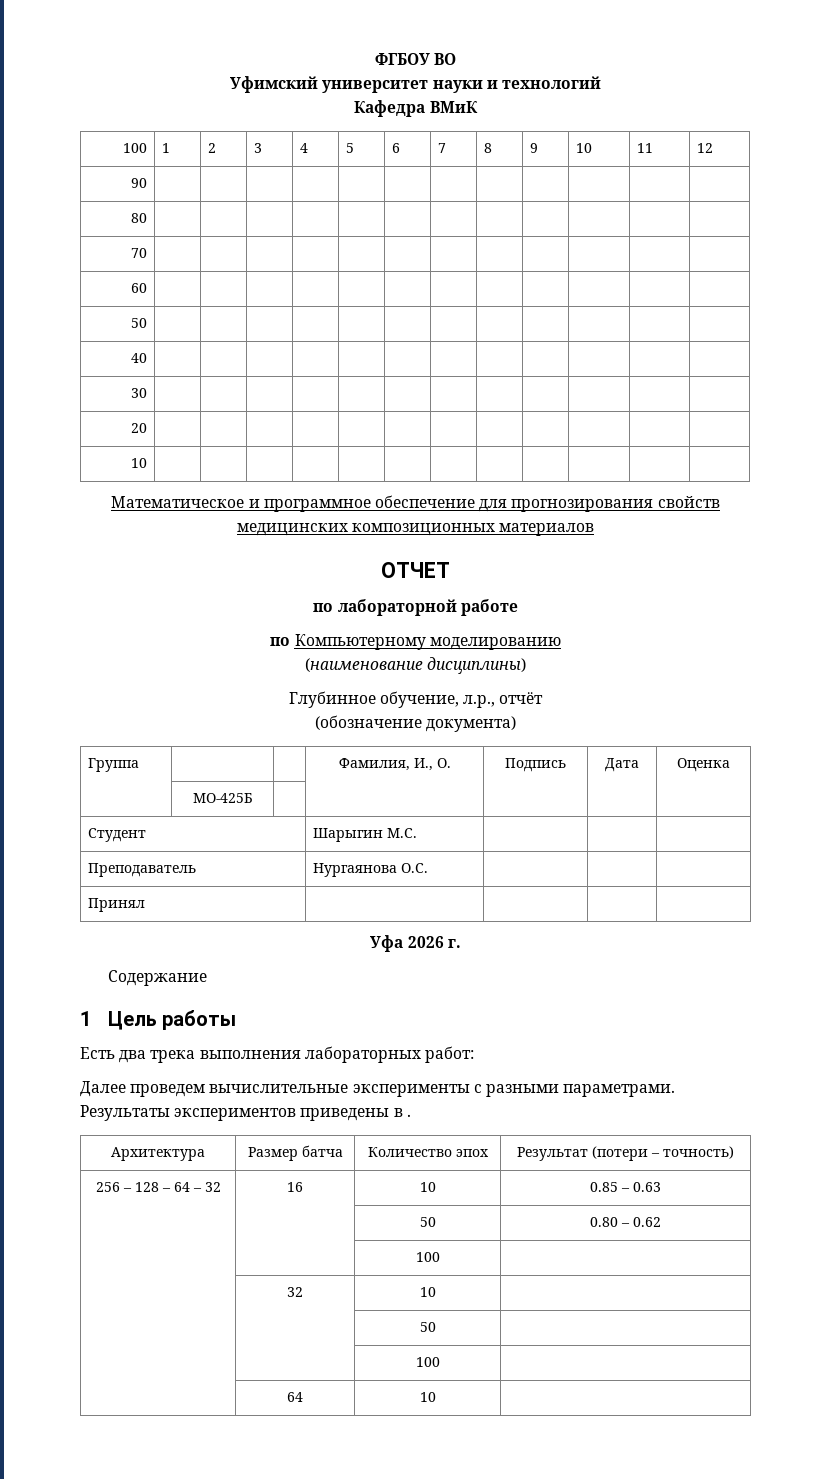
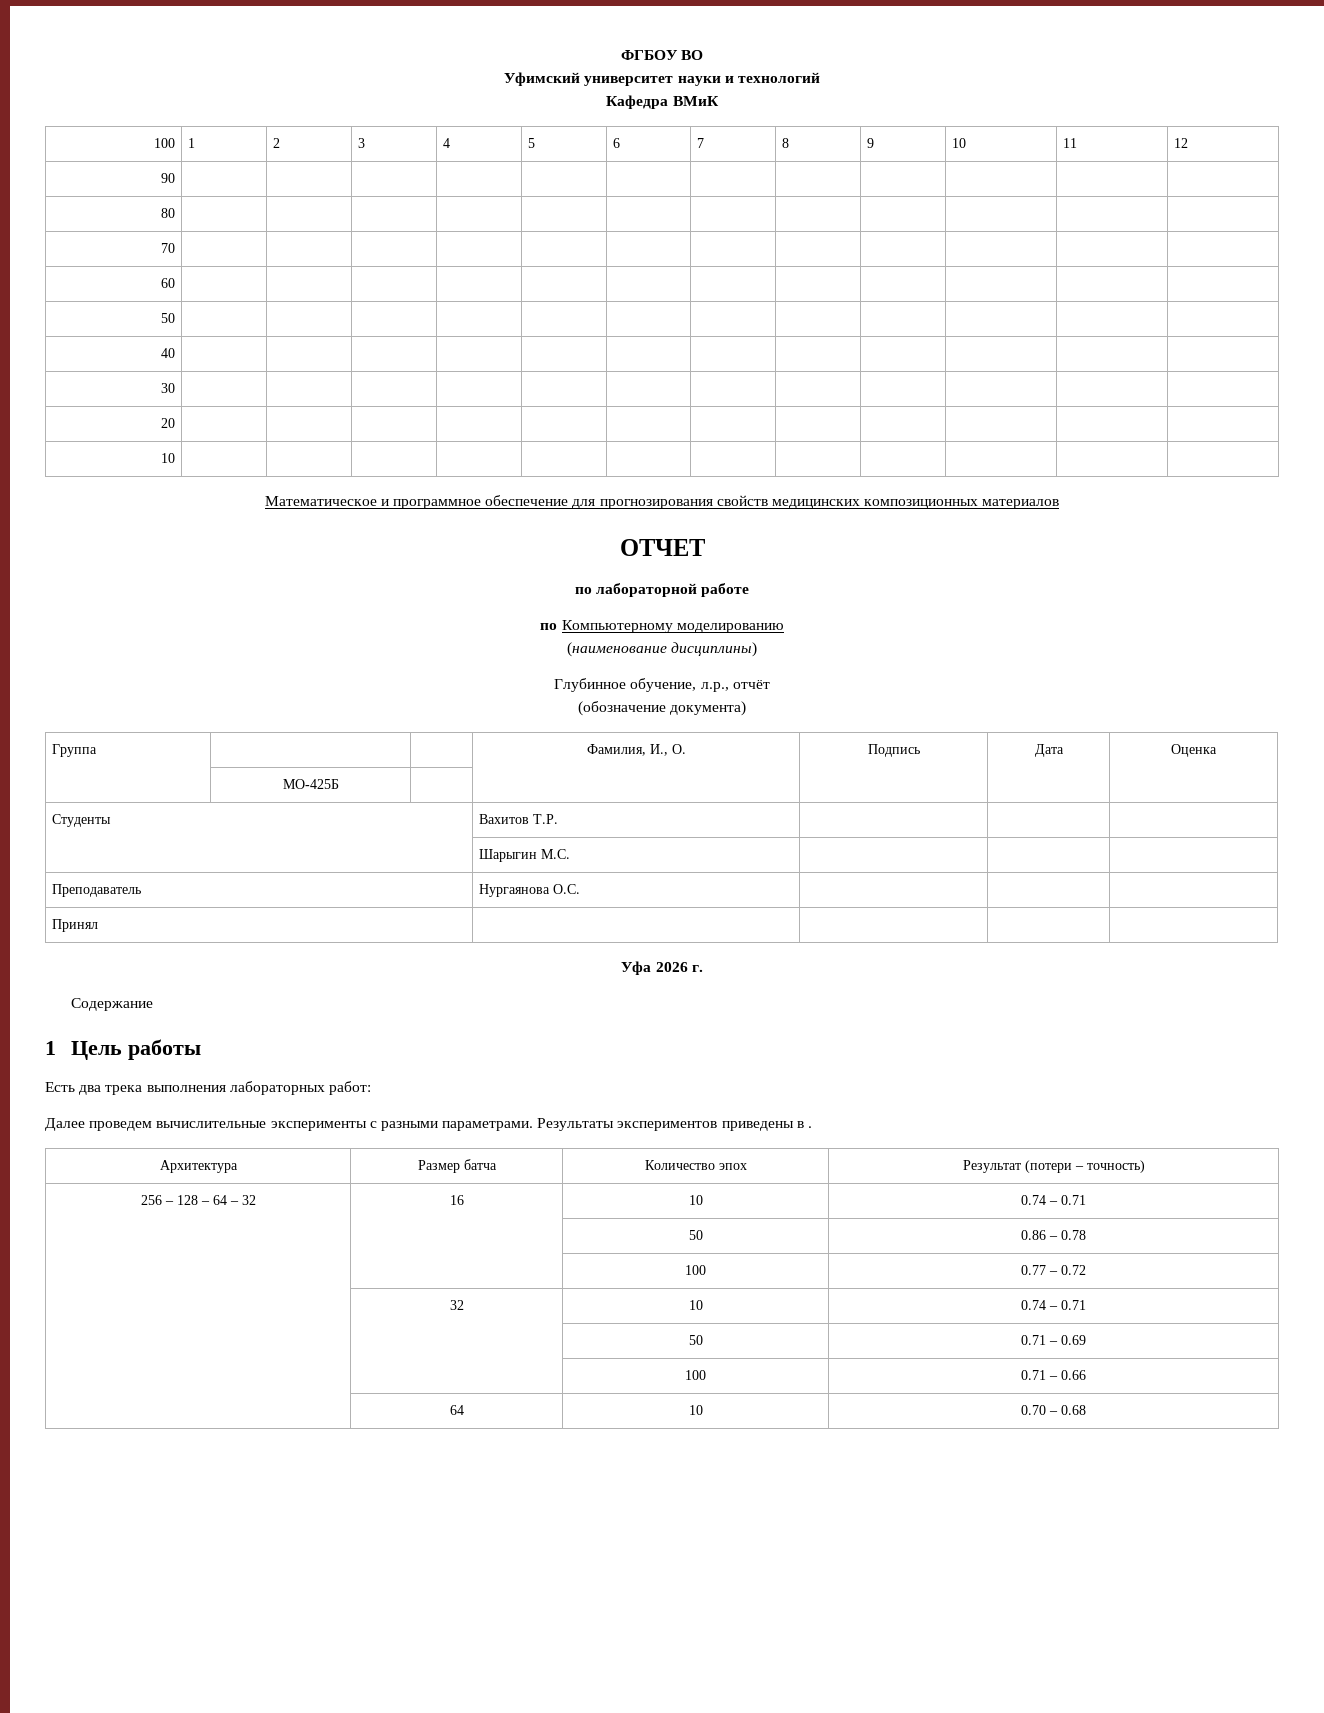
- Студент | Шарыгин М.С. | | |
+ Студенты | Вахитов Т.Р. | | |
+ | Шарыгин М.С. | | |
- 256 – 128 – 64 – 32 | 16 | 10 | 0.85 – 0.63
- | | 50 | 0.80 – 0.62
- | | 100 |
- | 32 | 10 |
- | | 50 |
- | | 100 |
+ 256 – 128 – 64 – 32 | 16 | 10 | 0.74 – 0.71
+ | | 50 | 0.86 – 0.78
+ | | 100 | 0.77 – 0.72
+ | 32 | 10 | 0.74 – 0.71
+ | | 50 | 0.71 – 0.69
+ | | 100 | 0.71 – 0.66
- | 64 | 10 |
+ | 64 | 10 | 0.70 – 0.68

